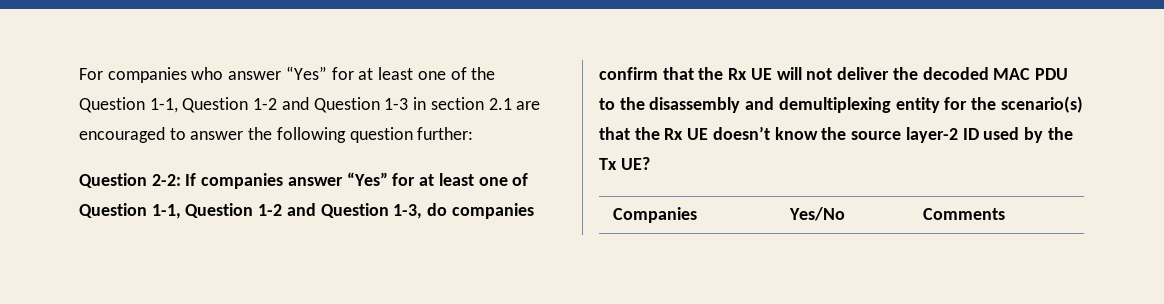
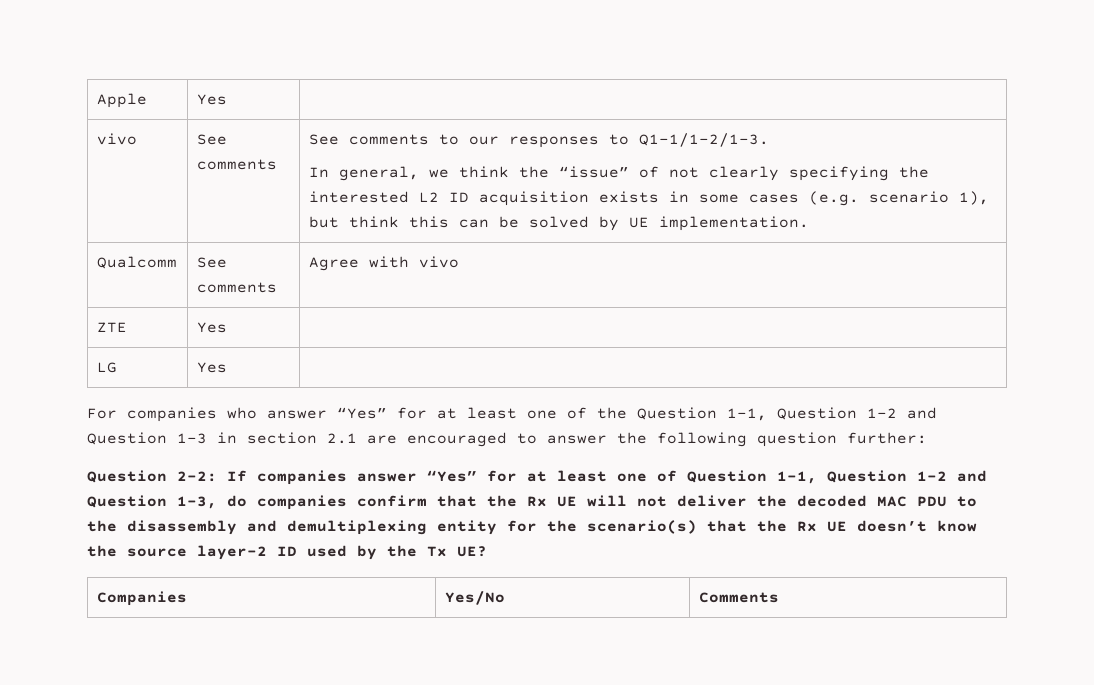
+ Apple | Yes |
+ vivo | See comments | See comments to our responses to Q1-1/1-2/1-3.
+ In general, we think the “issue” of not clearly specifying the interested L2 ID acquisition exists in some cases (e.g. scenario 1), but think this can be solved by UE implementation.
+ Qualcomm | See comments | Agree with vivo
+ ZTE | Yes |
+ LG | Yes |

